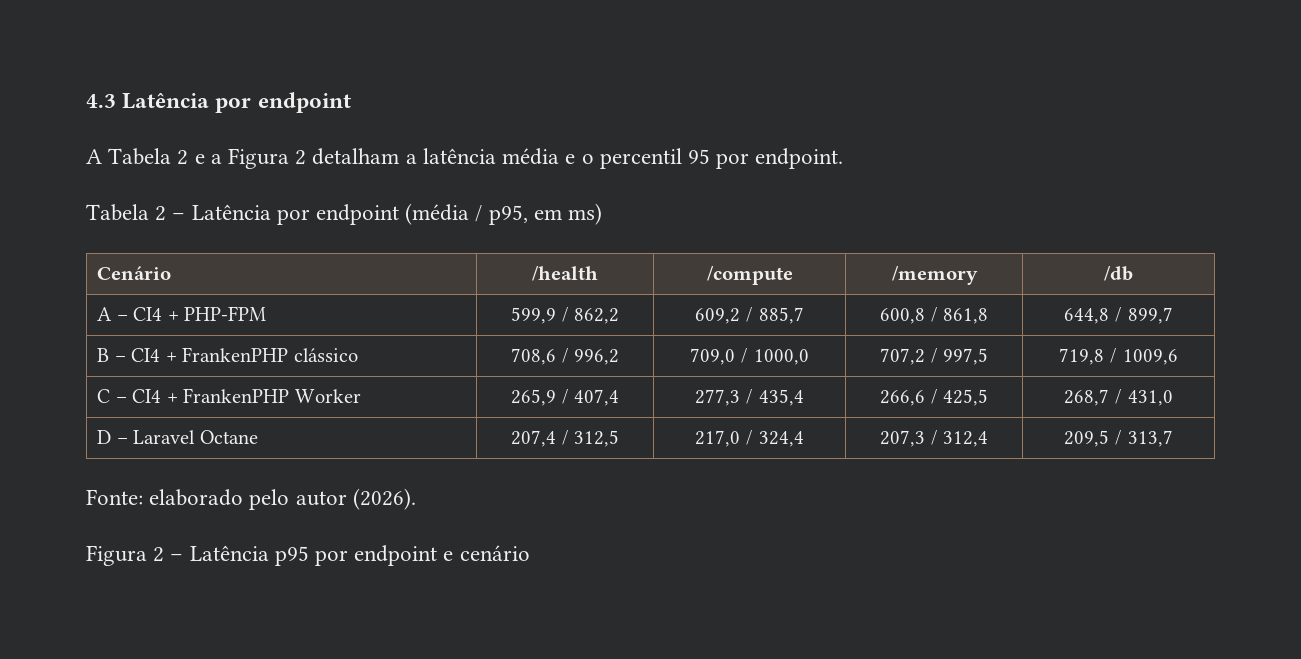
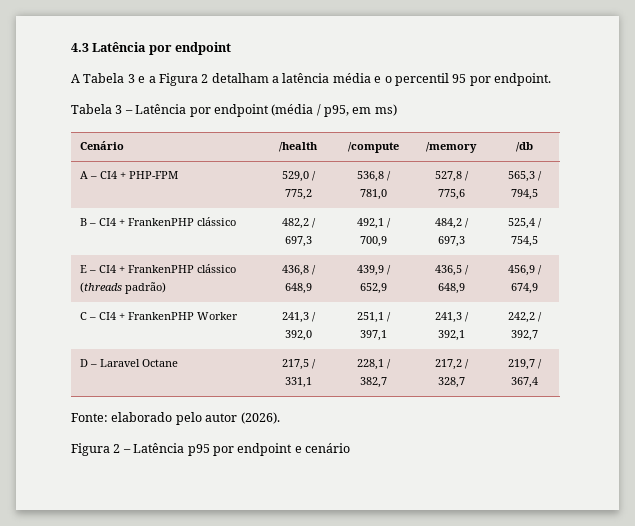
- A Tabela 2 e a Figura 2 detalham a latência média e o percentil 95 por endpoint.
+ A Tabela 3 e a Figura 2 detalham a latência média e o percentil 95 por endpoint.
- Tabela 2 – Latência por endpoint (média / p95, em ms)
+ Tabela 3 – Latência por endpoint (média / p95, em ms)
- A – CI4 + PHP-FPM | 599,9 / 862,2 | 609,2 / 885,7 | 600,8 / 861,8 | 644,8 / 899,7
+ A – CI4 + PHP-FPM | 529,0 / 775,2 | 536,8 / 781,0 | 527,8 / 775,6 | 565,3 / 794,5
- B – CI4 + FrankenPHP clássico | 708,6 / 996,2 | 709,0 / 1000,0 | 707,2 / 997,5 | 719,8 / 1009,6
+ B – CI4 + FrankenPHP clássico | 482,2 / 697,3 | 492,1 / 700,9 | 484,2 / 697,3 | 525,4 / 754,5
+ E – CI4 + FrankenPHP clássico (threads padrão) | 436,8 / 648,9 | 439,9 / 652,9 | 436,5 / 648,9 | 456,9 / 674,9
- C – CI4 + FrankenPHP Worker | 265,9 / 407,4 | 277,3 / 435,4 | 266,6 / 425,5 | 268,7 / 431,0
- D – Laravel Octane | 207,4 / 312,5 | 217,0 / 324,4 | 207,3 / 312,4 | 209,5 / 313,7
+ C – CI4 + FrankenPHP Worker | 241,3 / 392,0 | 251,1 / 397,1 | 241,3 / 392,1 | 242,2 / 392,7
+ D – Laravel Octane | 217,5 / 331,1 | 228,1 / 382,7 | 217,2 / 328,7 | 219,7 / 367,4

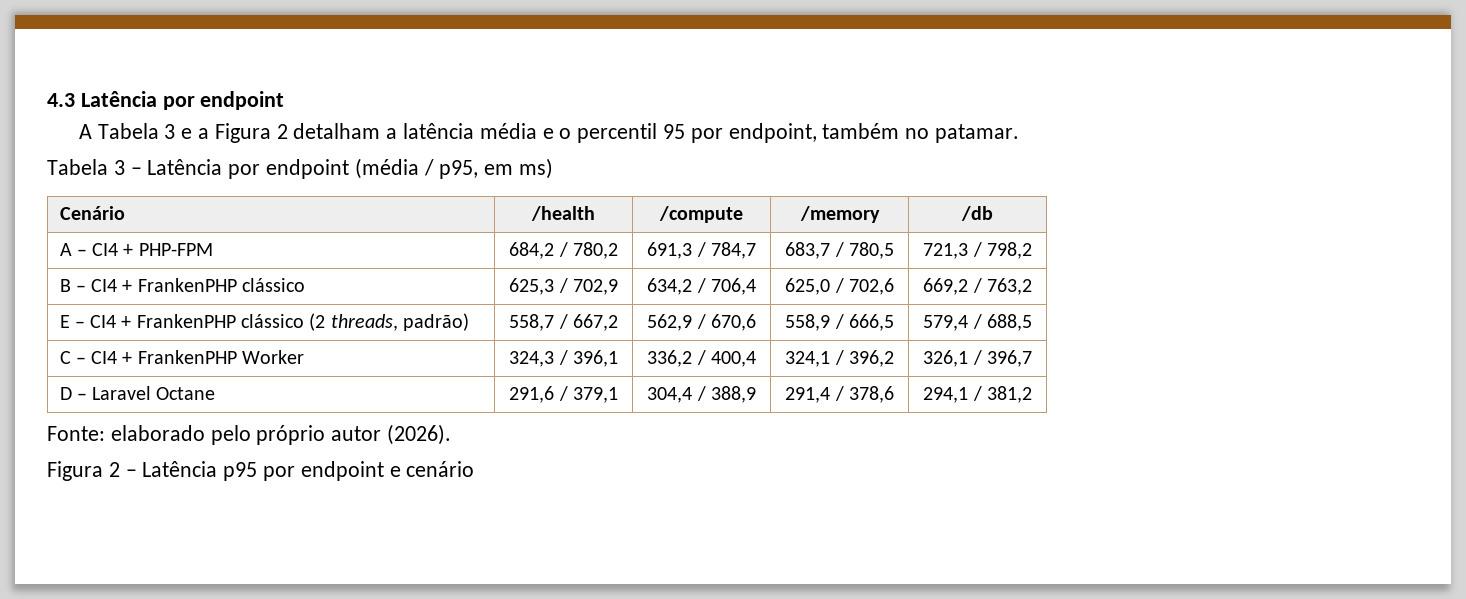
- A Tabela 3 e a Figura 2 detalham a latência média e o percentil 95 por endpoint.
+ A Tabela 3 e a Figura 2 detalham a latência média e o percentil 95 por endpoint, também no patamar.
- A – CI4 + PHP-FPM | 529,0 / 775,2 | 536,8 / 781,0 | 527,8 / 775,6 | 565,3 / 794,5
+ A – CI4 + PHP-FPM | 684,2 / 780,2 | 691,3 / 784,7 | 683,7 / 780,5 | 721,3 / 798,2
- B – CI4 + FrankenPHP clássico | 482,2 / 697,3 | 492,1 / 700,9 | 484,2 / 697,3 | 525,4 / 754,5
+ B – CI4 + FrankenPHP clássico | 625,3 / 702,9 | 634,2 / 706,4 | 625,0 / 702,6 | 669,2 / 763,2
- E – CI4 + FrankenPHP clássico (threads padrão) | 436,8 / 648,9 | 439,9 / 652,9 | 436,5 / 648,9 | 456,9 / 674,9
+ E – CI4 + FrankenPHP clássico (2 threads, padrão) | 558,7 / 667,2 | 562,9 / 670,6 | 558,9 / 666,5 | 579,4 / 688,5
- C – CI4 + FrankenPHP Worker | 241,3 / 392,0 | 251,1 / 397,1 | 241,3 / 392,1 | 242,2 / 392,7
- D – Laravel Octane | 217,5 / 331,1 | 228,1 / 382,7 | 217,2 / 328,7 | 219,7 / 367,4
+ C – CI4 + FrankenPHP Worker | 324,3 / 396,1 | 336,2 / 400,4 | 324,1 / 396,2 | 326,1 / 396,7
+ D – Laravel Octane | 291,6 / 379,1 | 304,4 / 388,9 | 291,4 / 378,6 | 294,1 / 381,2
- Fonte: elaborado pelo autor (2026).
+ Fonte: elaborado pelo próprio autor (2026).

